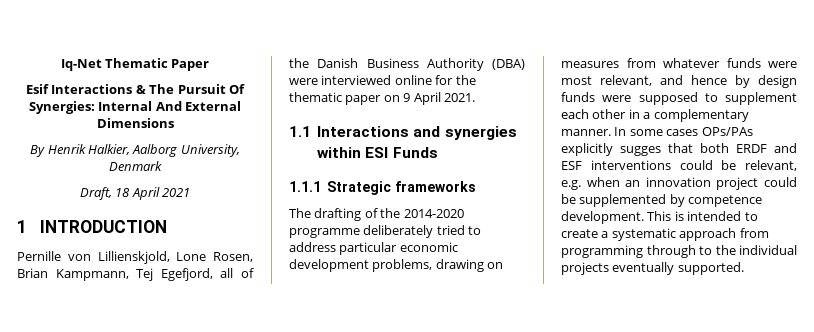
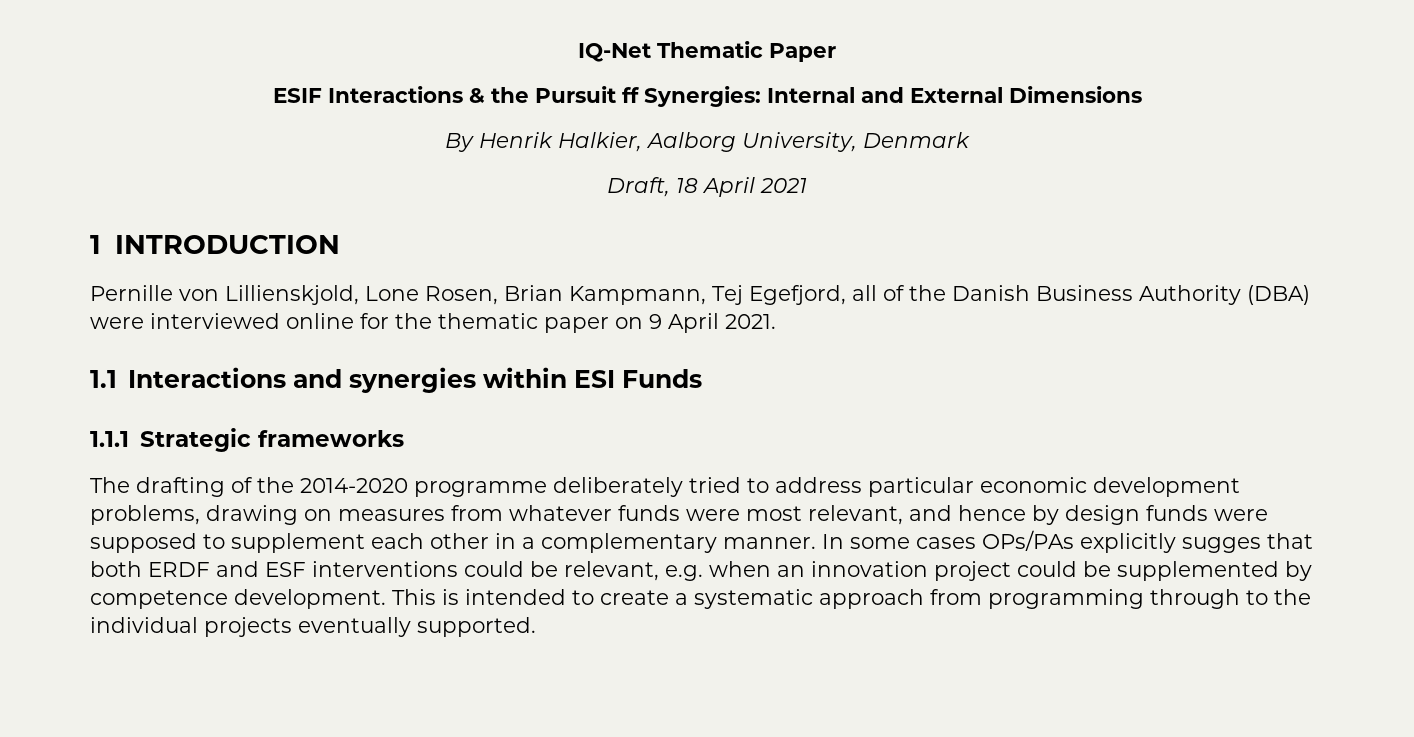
- Iq-Net Thematic Paper
+ IQ-Net Thematic Paper
- Esif Interactions & The Pursuit Of Synergies: Internal And External Dimensions
+ ESIF Interactions & the Pursuit ff Synergies: Internal and External Dimensions

